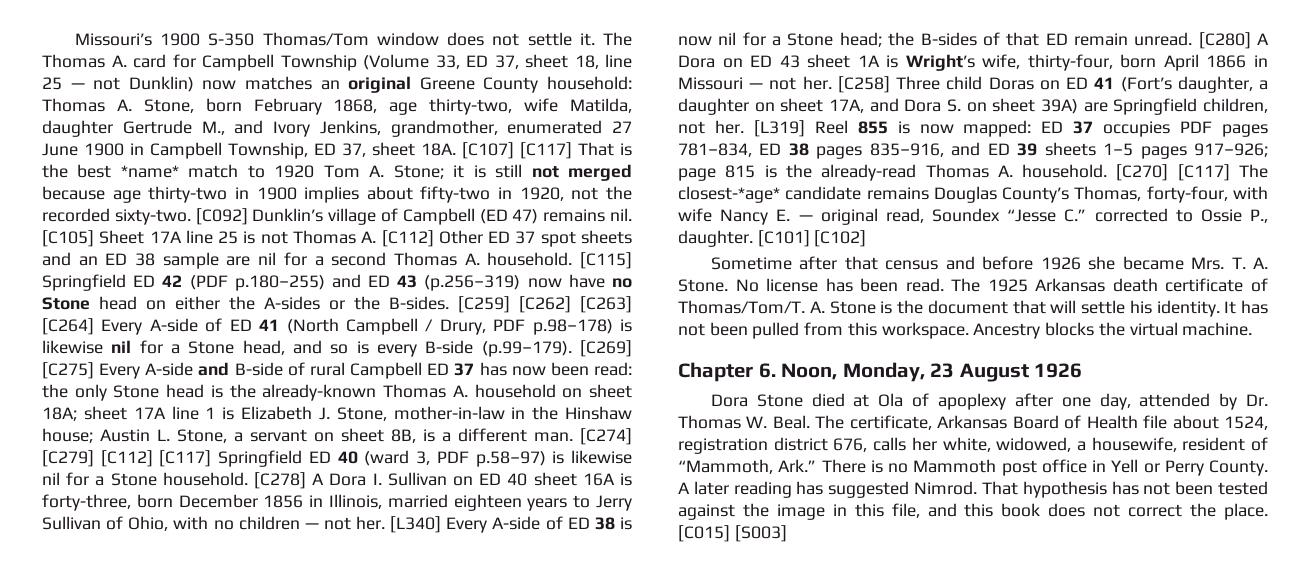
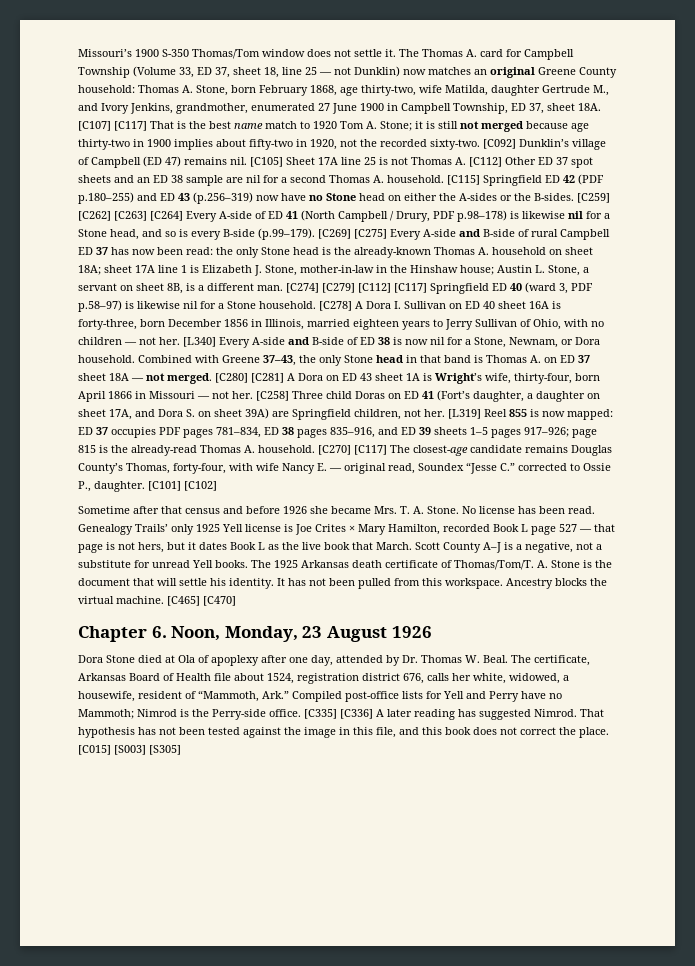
- [C107] [C117] That is the best *name* match to 1920 Tom A. Stone; it is still not merged because age thirty-two in 1900 implies about fifty-two in 1920, not the recorded sixty-two.
+ [C107] [C117] That is the best name match to 1920 Tom A. Stone; it is still not merged because age thirty-two in 1900 implies about fifty-two in 1920, not the recorded sixty-two.
- [L340] Every A-side of ED 38 is now nil for a Stone head; the B-sides of that ED remain unread. [C280] A Dora on ED 43 sheet 1A is Wright’s wife, thirty-four, born April 1866 in Missouri — not her.
+ [L340] Every A-side and B-side of ED 38 is now nil for a Stone, Newnam, or Dora household. Combined with Greene 37–43, the only Stone head in that band is Thomas A. on ED 37 sheet 18A — not merged. [C280] [C281] A Dora on ED 43 sheet 1A is Wright’s wife, thirty-four, born April 1866 in Missouri — not her.
- [C270] [C117] The closest-*age* candidate remains Douglas County’s Thomas, forty-four, with wife Nancy E. — original read, Soundex “Jesse C.” corrected to Ossie P., daughter.
+ [C270] [C117] The closest-age candidate remains Douglas County’s Thomas, forty-four, with wife Nancy E. — original read, Soundex “Jesse C.” corrected to Ossie P., daughter.
+ Genealogy Trails’ only 1925 Yell license is Joe Crites × Mary Hamilton, recorded Book L page 527 — that page is not hers, but it dates Book L as the live book that March. Scott County A–J is a negative, not a substitute for unread Yell books.
+ [C465] [C470]
- The certificate, Arkansas Board of Health file about 1524, registration district 676, calls her white, widowed, a housewife, resident of “Mammoth, Ark.” There is no Mammoth post office in Yell or Perry County. A later reading has suggested Nimrod.
+ The certificate, Arkansas Board of Health file about 1524, registration district 676, calls her white, widowed, a housewife, resident of “Mammoth, Ark.” Compiled post-office lists for Yell and Perry have no Mammoth; Nimrod is the Perry-side office. [C335] [C336] A later reading has suggested Nimrod.
- [C015] [S003]
+ [C015] [S003] [S305]

